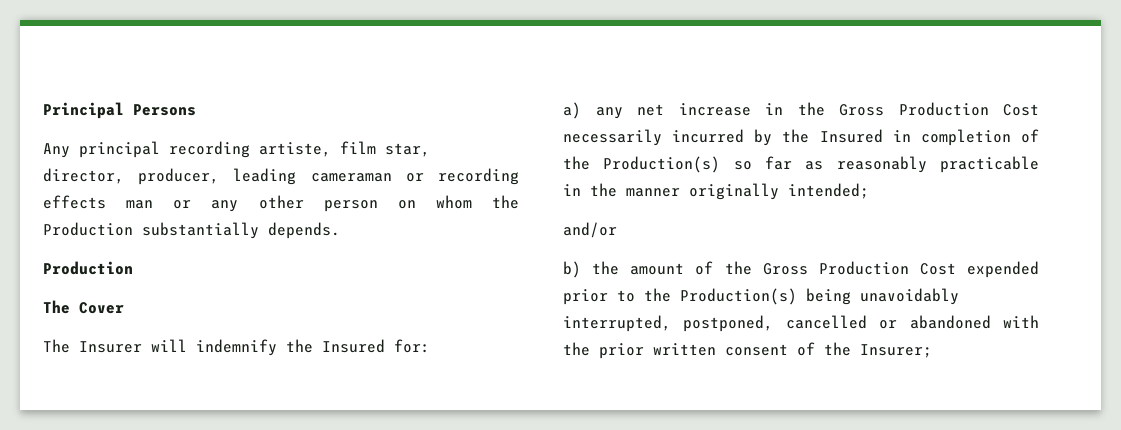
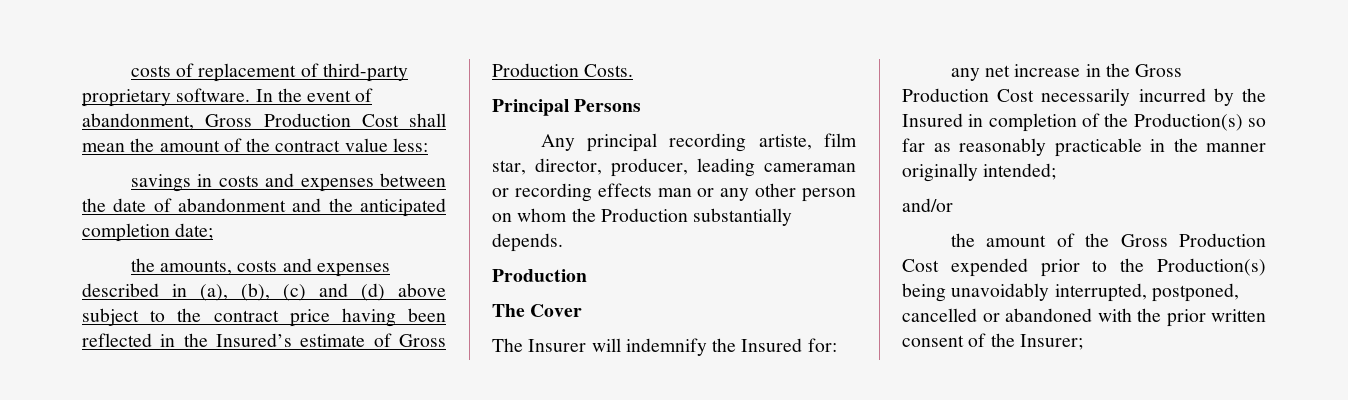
+ costs of replacement of third-party proprietary software. In the event of abandonment, Gross Production Cost shall mean the amount of the contract value less:
+ savings in costs and expenses between the date of abandonment and the anticipated completion date;
+ the amounts, costs and expenses described in (a), (b), (c) and (d) above subject to the contract price having been reflected in the Insured’s estimate of Gross Production Costs.
- a) any net increase in the Gross Production Cost necessarily incurred by the Insured in completion of the Production(s) so far as reasonably practicable in the manner originally intended;
+ any net increase in the Gross Production Cost necessarily incurred by the Insured in completion of the Production(s) so far as reasonably practicable in the manner originally intended;
- b) the amount of the Gross Production Cost expended prior to the Production(s) being unavoidably interrupted, postponed, cancelled or abandoned with the prior written consent of the Insurer;
+ the amount of the Gross Production Cost expended prior to the Production(s) being unavoidably interrupted, postponed, cancelled or abandoned with the prior written consent of the Insurer;

